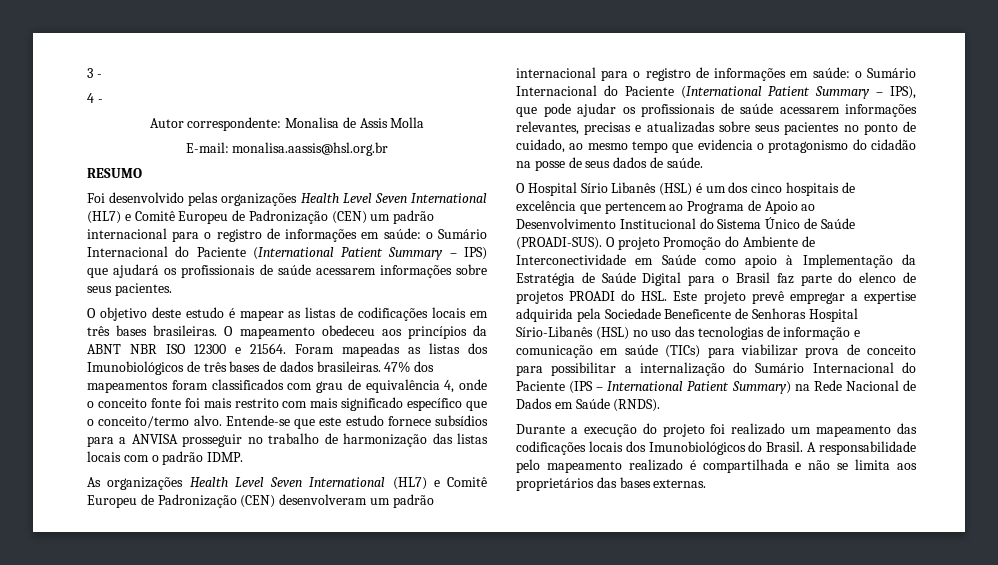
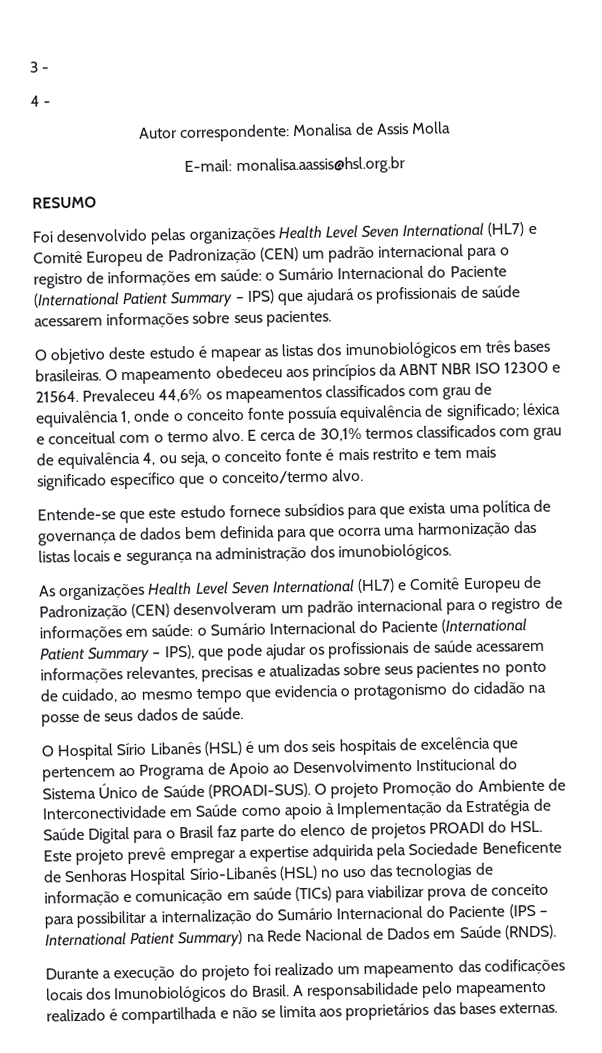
- O objetivo deste estudo é mapear as listas de codificações locais em três bases brasileiras.
+ O objetivo deste estudo é mapear as listas dos imunobiológicos em três bases brasileiras.
- Foram mapeadas as listas dos Imunobiológicos de três bases de dados brasileiras. 47% dos mapeamentos foram classificados com grau de equivalência 4, onde o conceito fonte foi mais restrito com mais significado específico que o conceito/termo alvo. Entende-se que este estudo fornece subsídios para a ANVISA prosseguir no trabalho de harmonização das listas locais com o padrão IDMP.
+ Prevaleceu 44,6% os mapeamentos classificados com grau de equivalência 1, onde o conceito fonte possuía equivalência de significado; léxica e conceitual com o termo alvo. E cerca de 30,1% termos classificados com grau de equivalência 4, ou seja, o conceito fonte é mais restrito e tem mais significado específico que o conceito/termo alvo.
+ Entende-se que este estudo fornece subsídios para que exista uma política de governança de dados bem definida para que ocorra uma harmonização das listas locais e segurança na administração dos imunobiológicos.
- O Hospital Sírio Libanês (HSL) é um dos cinco hospitais de excelência que pertencem ao Programa de Apoio ao Desenvolvimento Institucional do Sistema Único de Saúde (PROADI-SUS).
+ O Hospital Sírio Libanês (HSL) é um dos seis hospitais de excelência que pertencem ao Programa de Apoio ao Desenvolvimento Institucional do Sistema Único de Saúde (PROADI-SUS).

